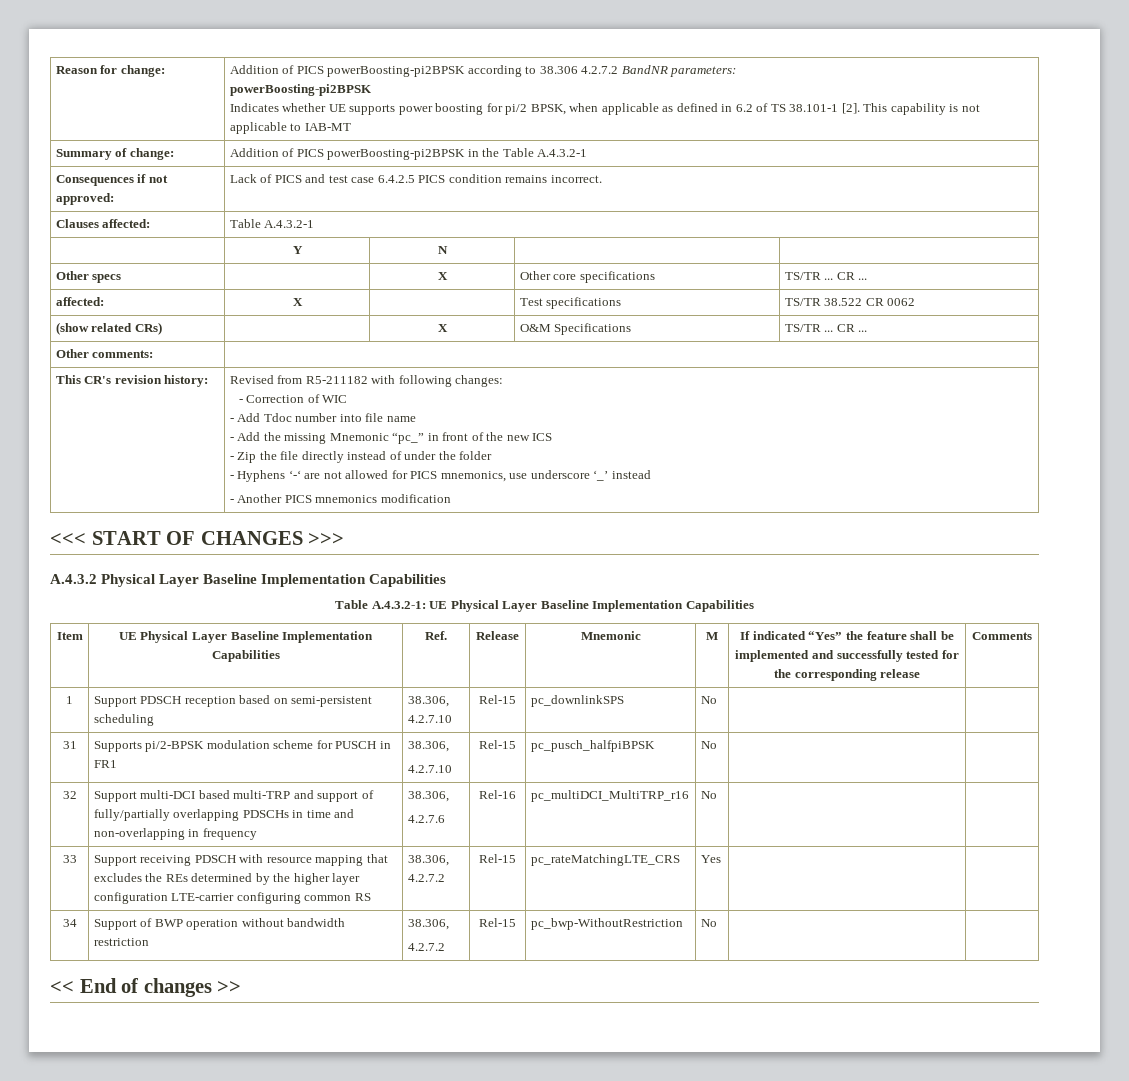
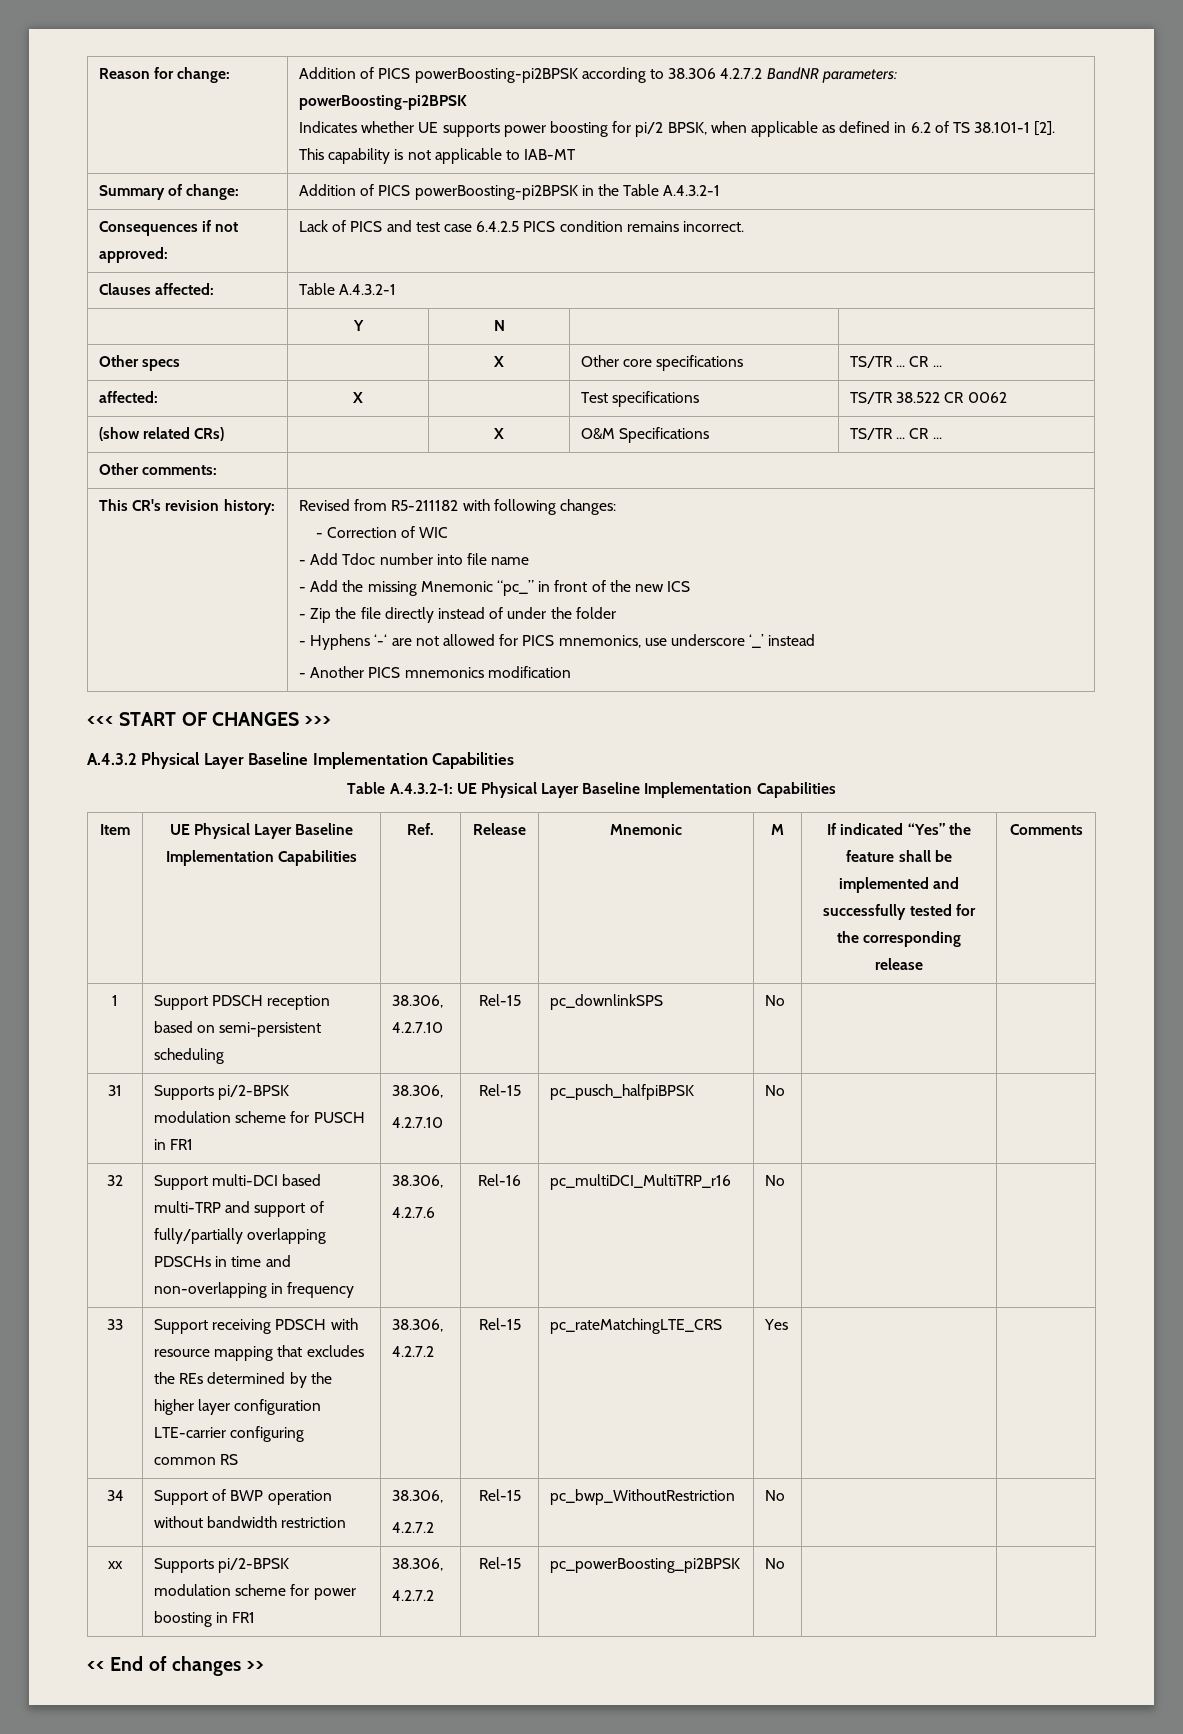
  34 | Support of BWP operation without bandwidth restriction | 38.306,
- 4.2.7.2 | Rel-15 | pc_bwp-WithoutRestriction | No | |
+ 4.2.7.2 | Rel-15 | pc_bwp_WithoutRestriction | No | |
+ xx | Supports pi/2-BPSK modulation scheme for power boosting in FR1 | 38.306,
+ 4.2.7.2 | Rel-15 | pc_powerBoosting_pi2BPSK | No | |

